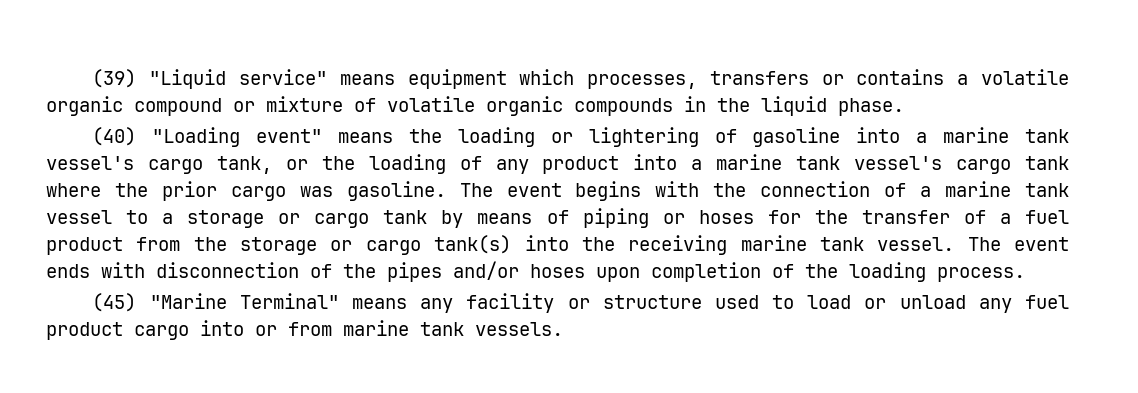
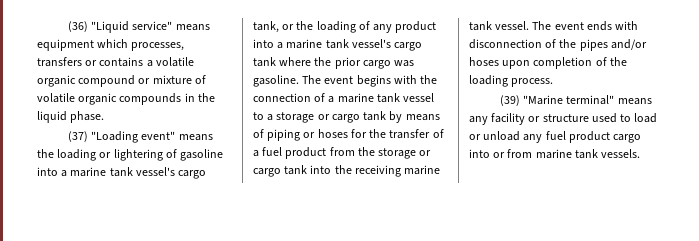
- (39) "Liquid service" means equipment which processes, transfers or contains a volatile organic compound or mixture of volatile organic compounds in the liquid phase.
+ (36) "Liquid service" means equipment which processes, transfers or contains a volatile organic compound or mixture of volatile organic compounds in the liquid phase.
- (40) "Loading event" means the loading or lightering of gasoline into a marine tank vessel's cargo tank, or the loading of any product into a marine tank vessel's cargo tank where the prior cargo was gasoline.
+ (37) "Loading event" means the loading or lightering of gasoline into a marine tank vessel's cargo tank, or the loading of any product into a marine tank vessel's cargo tank where the prior cargo was gasoline.
- The event begins with the connection of a marine tank vessel to a storage or cargo tank by means of piping or hoses for the transfer of a fuel product from the storage or cargo tank(s) into the receiving marine tank vessel.
+ The event begins with the connection of a marine tank vessel to a storage or cargo tank by means of piping or hoses for the transfer of a fuel product from the storage or cargo tank into the receiving marine tank vessel.
- (45) "Marine Terminal" means any facility or structure used to load or unload any fuel product cargo into or from marine tank vessels.
+ (39) "Marine terminal" means any facility or structure used to load or unload any fuel product cargo into or from marine tank vessels.

